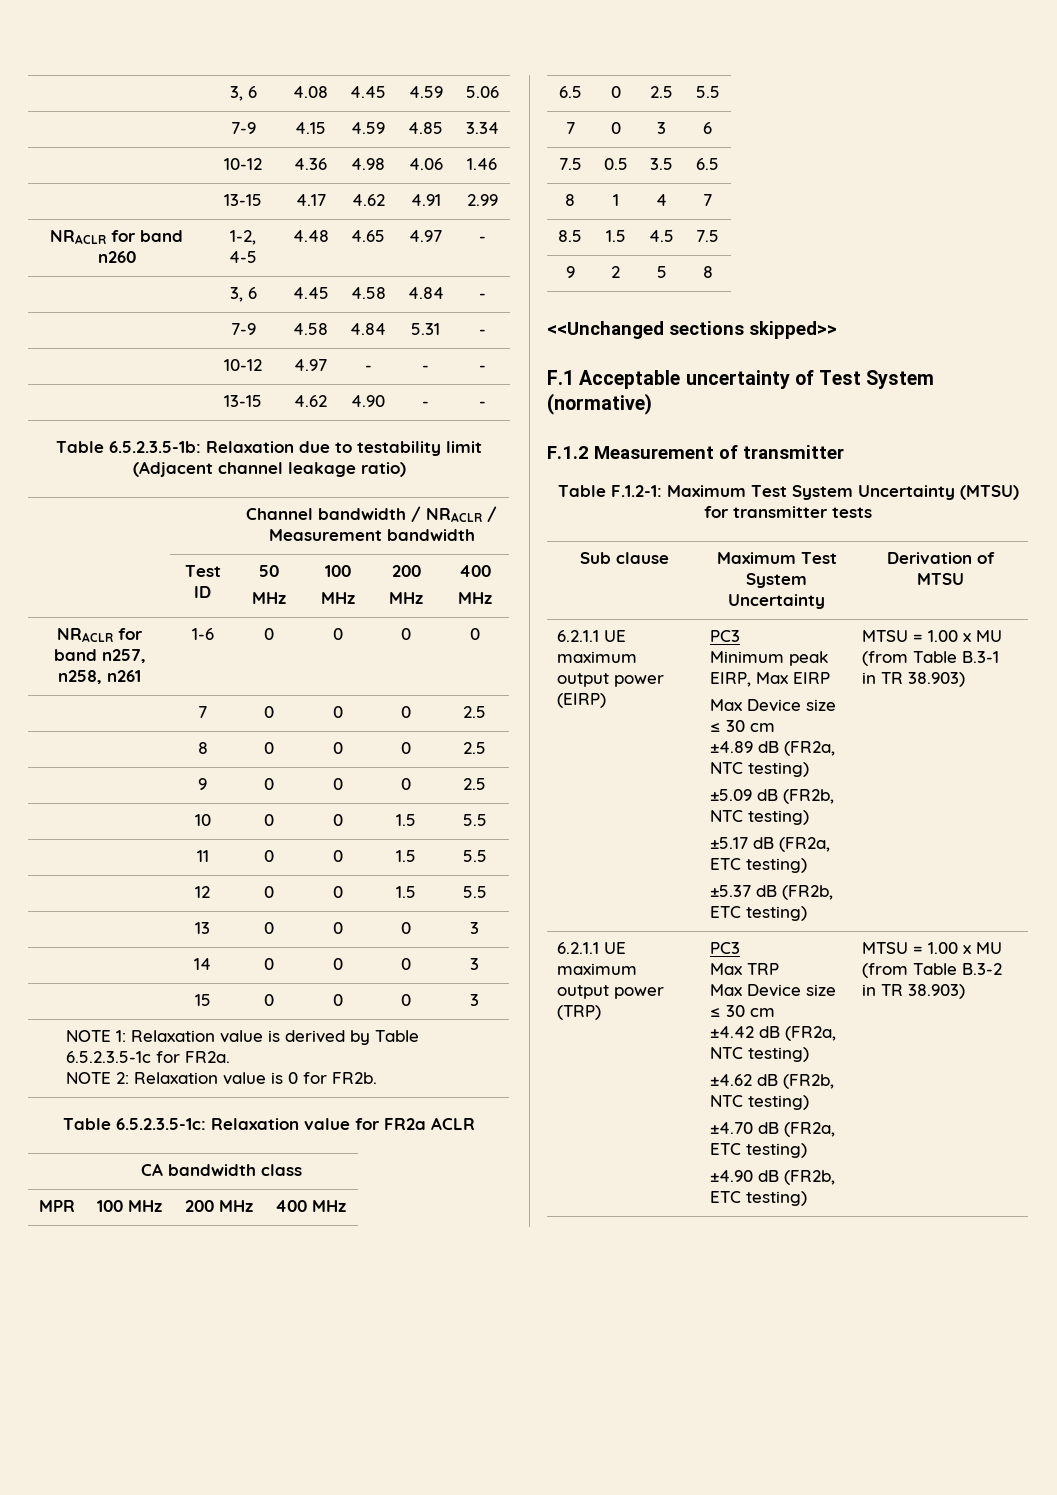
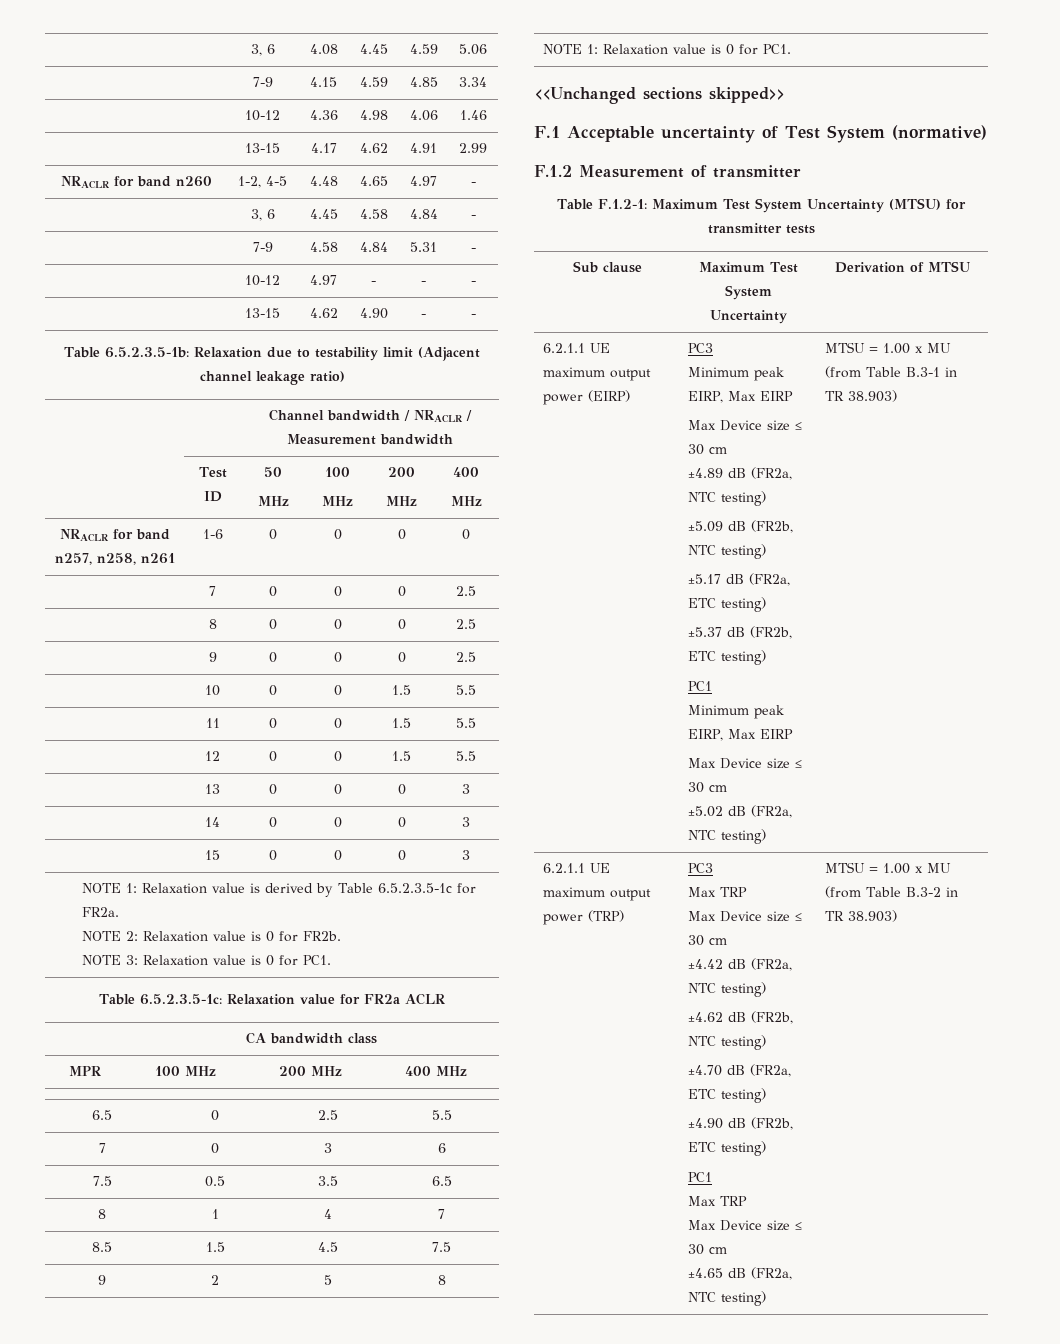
  NOTE 1: Relaxation value is derived by Table 6.5.2.3.5-1c for FR2a.
  NOTE 2: Relaxation value is 0 for FR2b.
+ NOTE 3: Relaxation value is 0 for PC1.
+ NOTE 1: Relaxation value is 0 for PC1.
  ±5.37 dB (FR2b, ETC testing)
+ PC1
+ Minimum peak EIRP, Max EIRP
+ Max Device size ≤ 30 cm
+ ±5.02 dB (FR2a, NTC testing)
  ±4.90 dB (FR2b, ETC testing)
+ PC1
+ Max TRP
+ Max Device size ≤ 30 cm
+ ±4.65 dB (FR2a, NTC testing)

